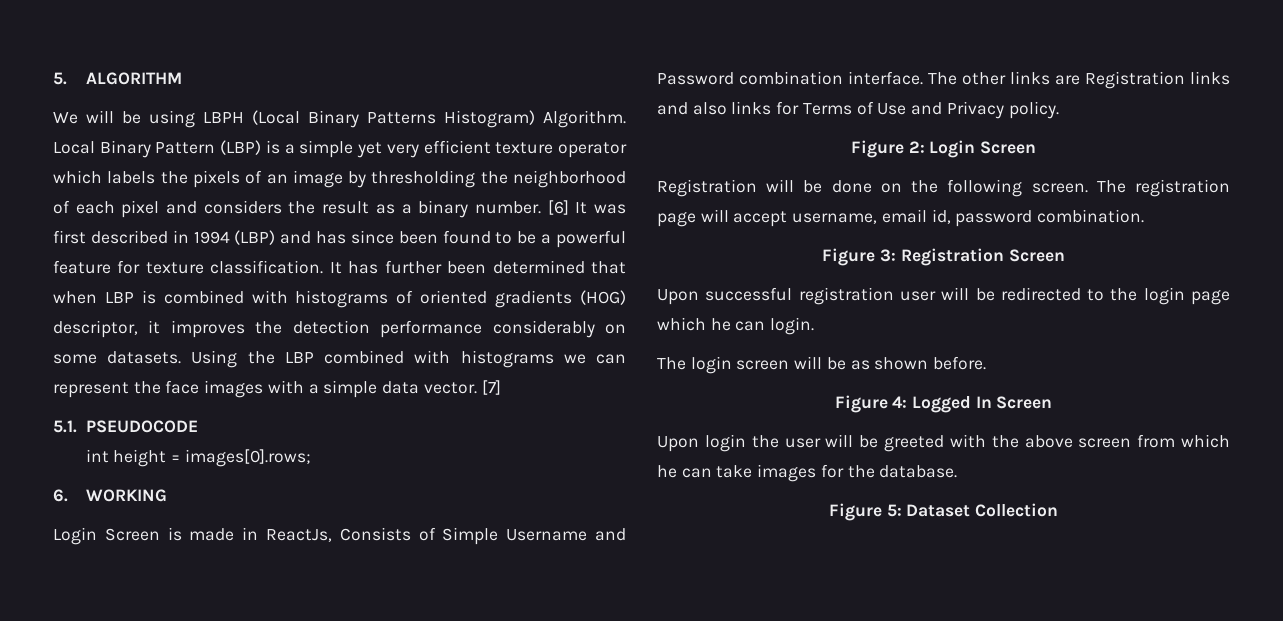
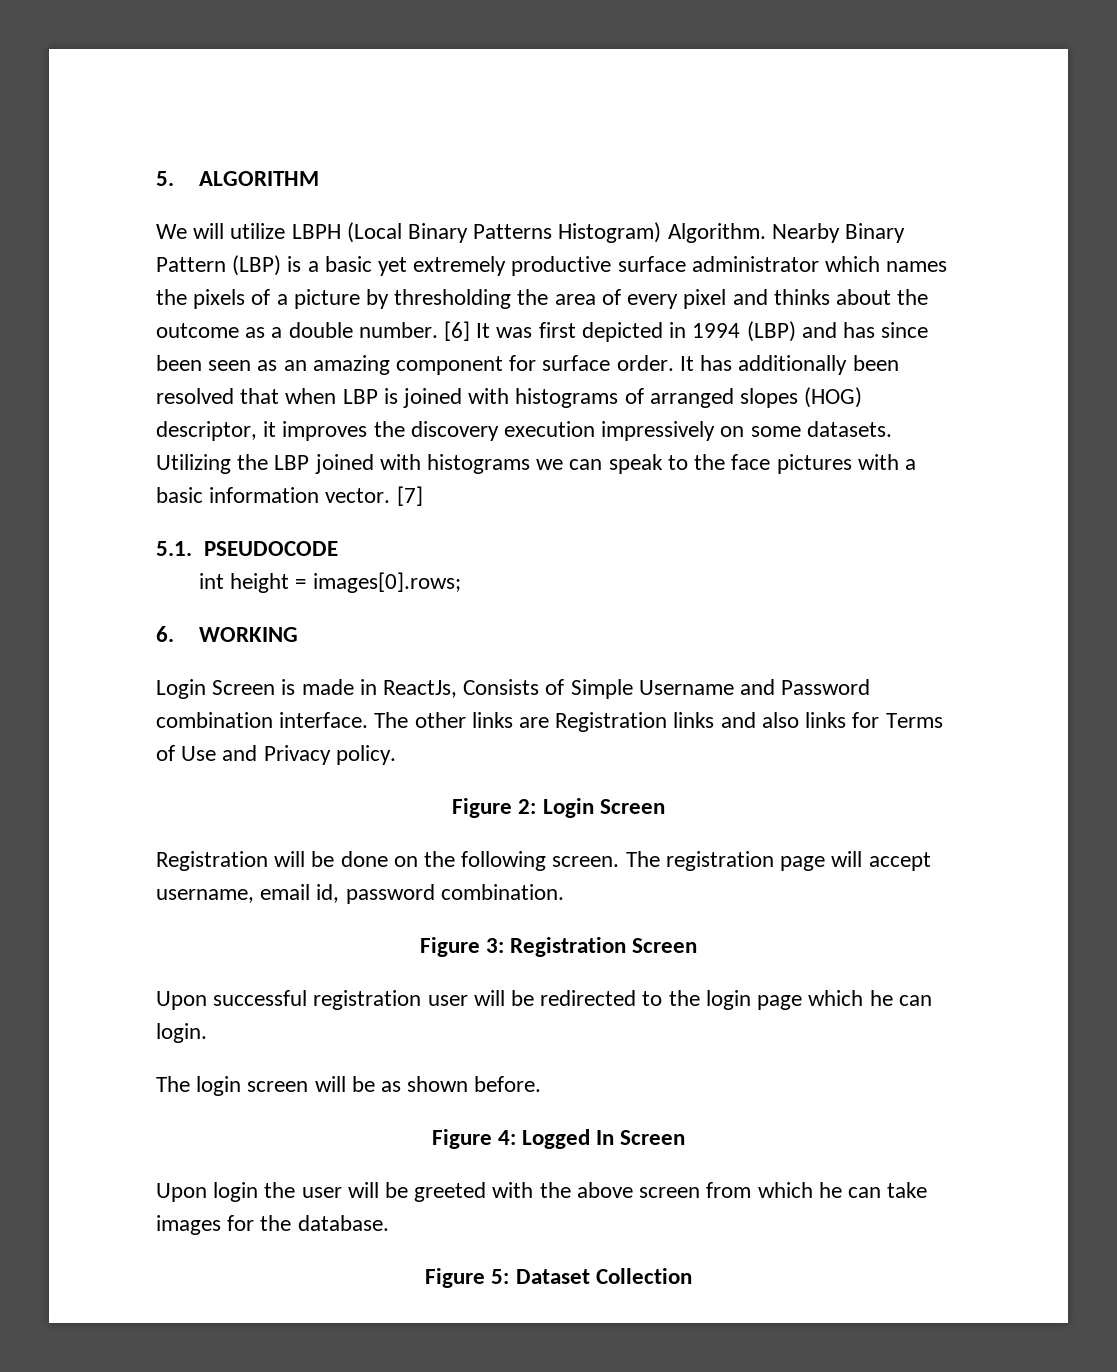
- We will be using LBPH (Local Binary Patterns Histogram) Algorithm.
+ We will utilize LBPH (Local Binary Patterns Histogram) Algorithm.
- Local Binary Pattern (LBP) is a simple yet very efficient texture operator which labels the pixels of an image by thresholding the neighborhood of each pixel and considers the result as a binary number.
+ Nearby Binary Pattern (LBP) is a basic yet extremely productive surface administrator which names the pixels of a picture by thresholding the area of every pixel and thinks about the outcome as a double number.
- [6] It was first described in 1994 (LBP) and has since been found to be a powerful feature for texture classification. It has further been determined that when LBP is combined with histograms of oriented gradients (HOG) descriptor, it improves the detection performance considerably on some datasets.
+ [6] It was first depicted in 1994 (LBP) and has since been seen as an amazing component for surface order. It has additionally been resolved that when LBP is joined with histograms of arranged slopes (HOG) descriptor, it improves the discovery execution impressively on some datasets.
- Using the LBP combined with histograms we can represent the face images with a simple data vector.
+ Utilizing the LBP joined with histograms we can speak to the face pictures with a basic information vector.

